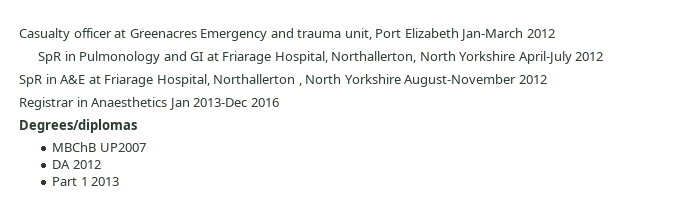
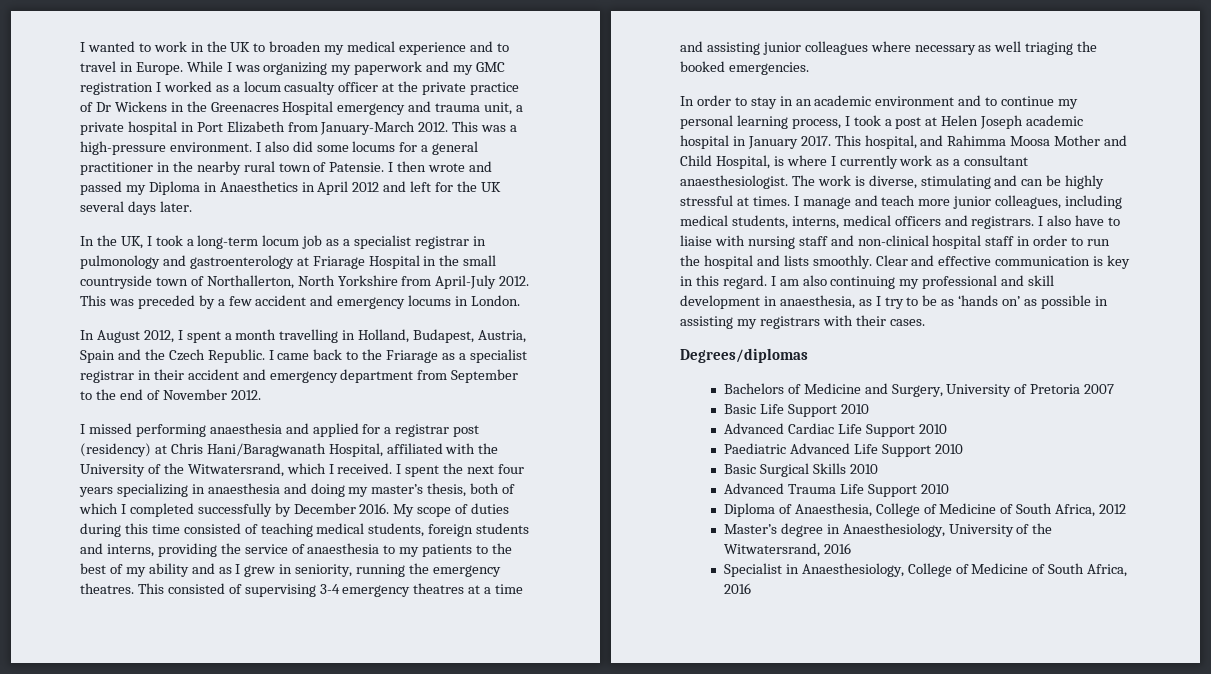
- Casualty officer at Greenacres Emergency and trauma unit, Port Elizabeth Jan-March 2012
- SpR in Pulmonology and GI at Friarage Hospital, Northallerton, North Yorkshire April-July 2012
- SpR in A&E at Friarage Hospital, Northallerton , North Yorkshire August-November 2012
- Registrar in Anaesthetics Jan 2013-Dec 2016
+ I wanted to work in the UK to broaden my medical experience and to travel in Europe. While I was organizing my paperwork and my GMC registration I worked as a locum casualty officer at the private practice of Dr Wickens in the Greenacres Hospital emergency and trauma unit, a private hospital in Port Elizabeth from January-March 2012. This was a high-pressure environment. I also did some locums for a general practitioner in the nearby rural town of Patensie. I then wrote and passed my Diploma in Anaesthetics in April 2012 and left for the UK several days later.
+ In the UK, I took a long-term locum job as a specialist registrar in pulmonology and gastroenterology at Friarage Hospital in the small countryside town of Northallerton, North Yorkshire from April-July 2012. This was preceded by a few accident and emergency locums in London.
+ In August 2012, I spent a month travelling in Holland, Budapest, Austria, Spain and the Czech Republic. I came back to the Friarage as a specialist registrar in their accident and emergency department from September to the end of November 2012.
+ I missed performing anaesthesia and applied for a registrar post (residency) at Chris Hani/Baragwanath Hospital, affiliated with the University of the Witwatersrand, which I received. I spent the next four years specializing in anaesthesia and doing my master’s thesis, both of which I completed successfully by December 2016. My scope of duties during this time consisted of teaching medical students, foreign students and interns, providing the service of anaesthesia to my patients to the best of my ability and as I grew in seniority, running the emergency theatres. This consisted of supervising 3-4 emergency theatres at a time and assisting junior colleagues where necessary as well triaging the booked emergencies.
+ In order to stay in an academic environment and to continue my personal learning process, I took a post at Helen Joseph academic hospital in January 2017. This hospital, and Rahimma Moosa Mother and Child Hospital, is where I currently work as a consultant anaesthesiologist. The work is diverse, stimulating and can be highly stressful at times. I manage and teach more junior colleagues, including medical students, interns, medical officers and registrars. I also have to liaise with nursing staff and non-clinical hospital staff in order to run the hospital and lists smoothly. Clear and effective communication is key in this regard. I am also continuing my professional and skill development in anaesthesia, as I try to be as ‘hands on’ as possible in assisting my registrars with their cases.
  Degrees/diplomas
- MBChB UP2007
- DA 2012
- Part 1 2013
+ Bachelors of Medicine and Surgery, University of Pretoria 2007
+ Basic Life Support 2010
+ Advanced Cardiac Life Support 2010
+ Paediatric Advanced Life Support 2010
+ Basic Surgical Skills 2010
+ Advanced Trauma Life Support 2010
+ Diploma of Anaesthesia, College of Medicine of South Africa, 2012
+ Master’s degree in Anaesthesiology, University of the Witwatersrand, 2016
+ Specialist in Anaesthesiology, College of Medicine of South Africa, 2016

